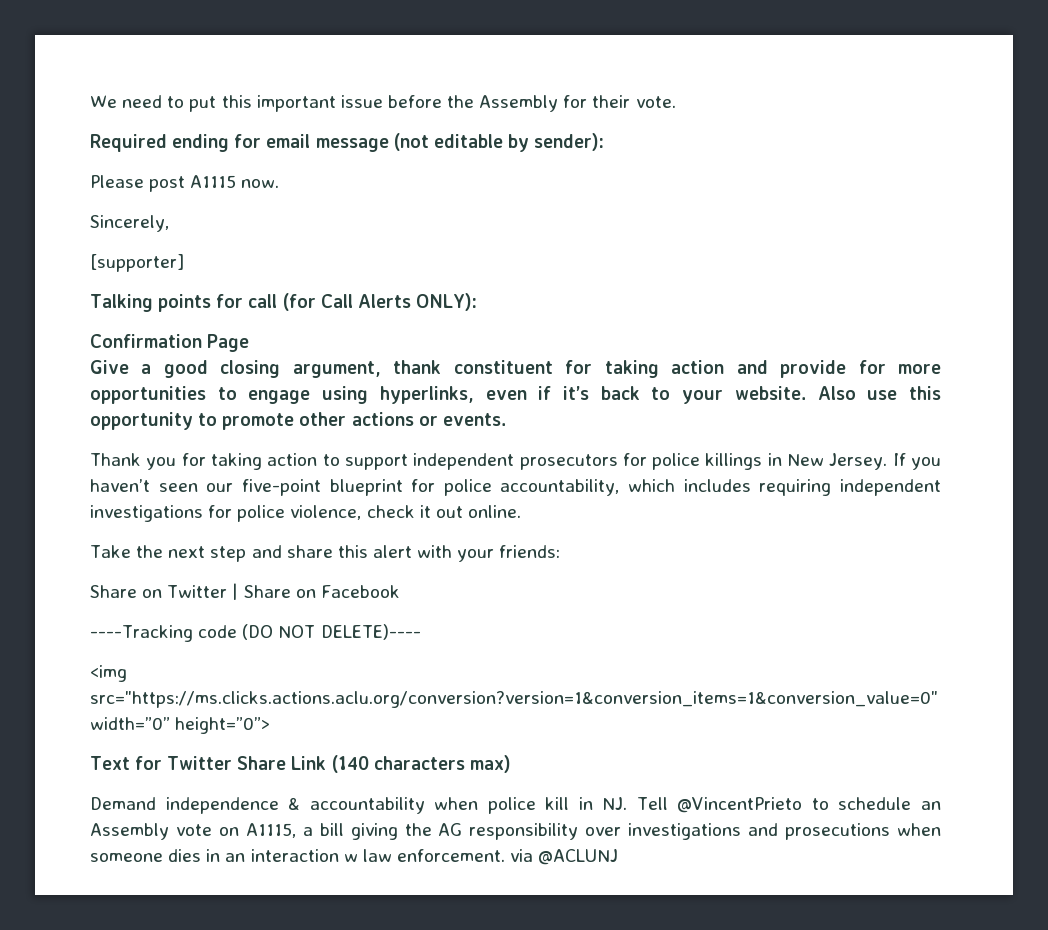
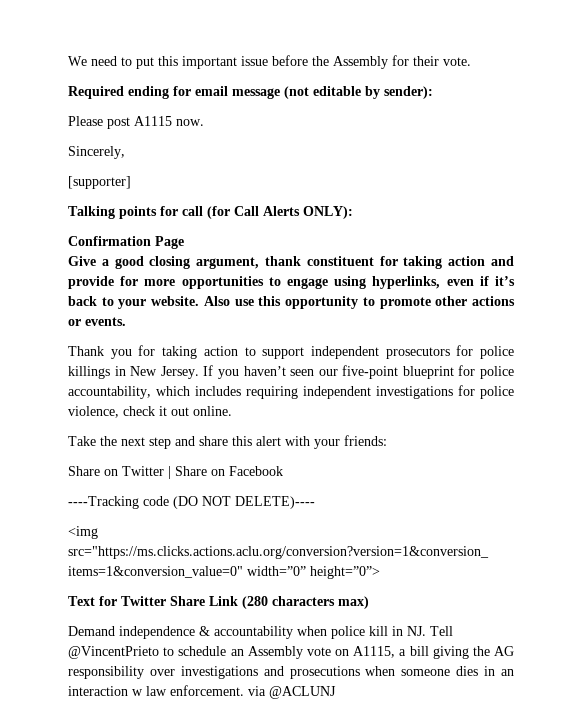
- Text for Twitter Share Link (140 characters max)
+ Text for Twitter Share Link (280 characters max)

